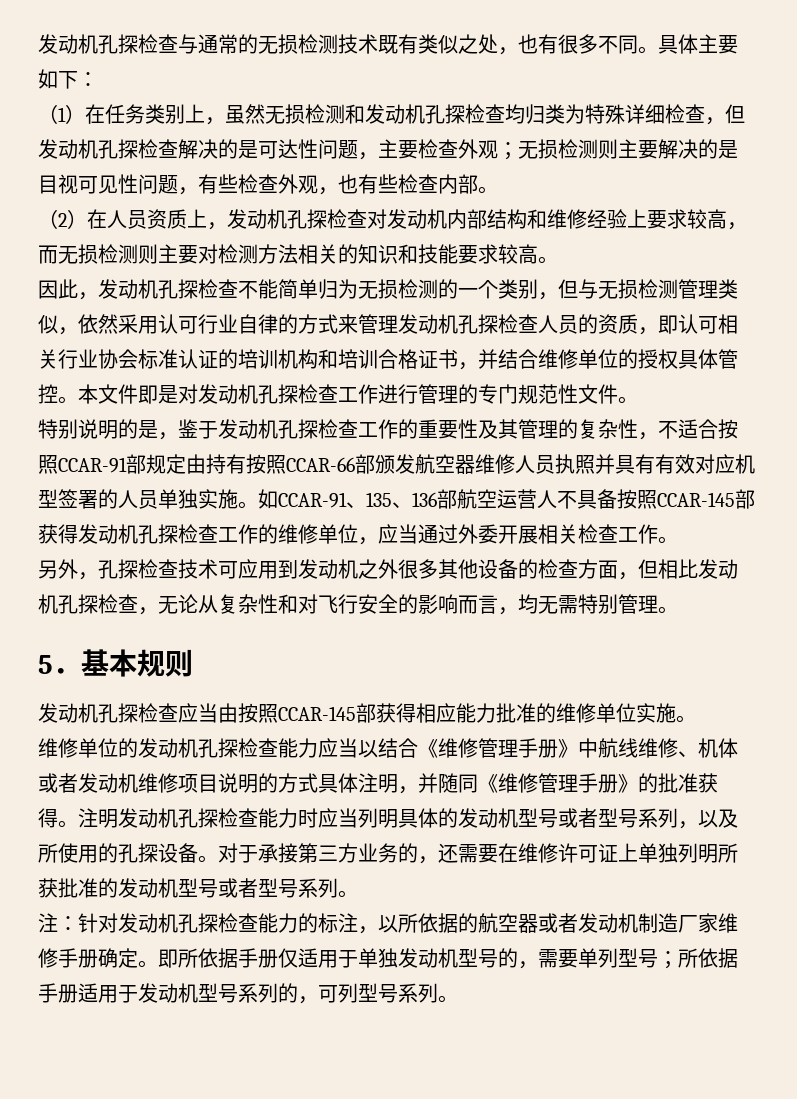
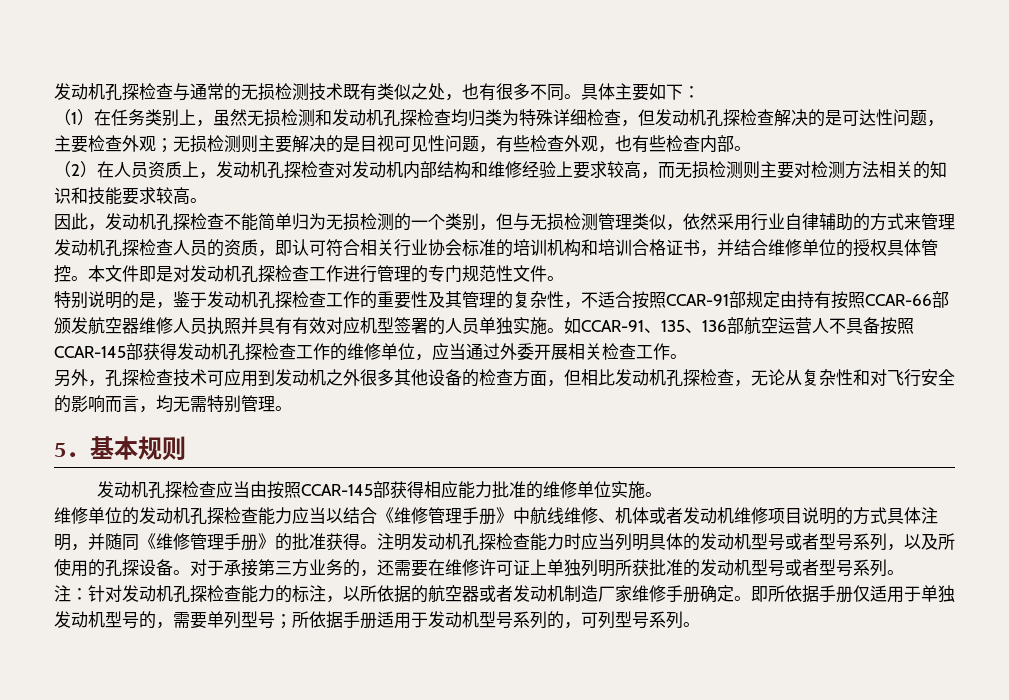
- 因此，发动机孔探检查不能简单归为无损检测的一个类别，但与无损检测管理类似，依然采用认可行业自律的方式来管理发动机孔探检查人员的资质，即认可相关行业协会标准认证的培训机构和培训合格证书，并结合维修单位的授权具体管控。
+ 因此，发动机孔探检查不能简单归为无损检测的一个类别，但与无损检测管理类似，依然采用行业自律辅助的方式来管理发动机孔探检查人员的资质，即认可符合相关行业协会标准的培训机构和培训合格证书，并结合维修单位的授权具体管控。

